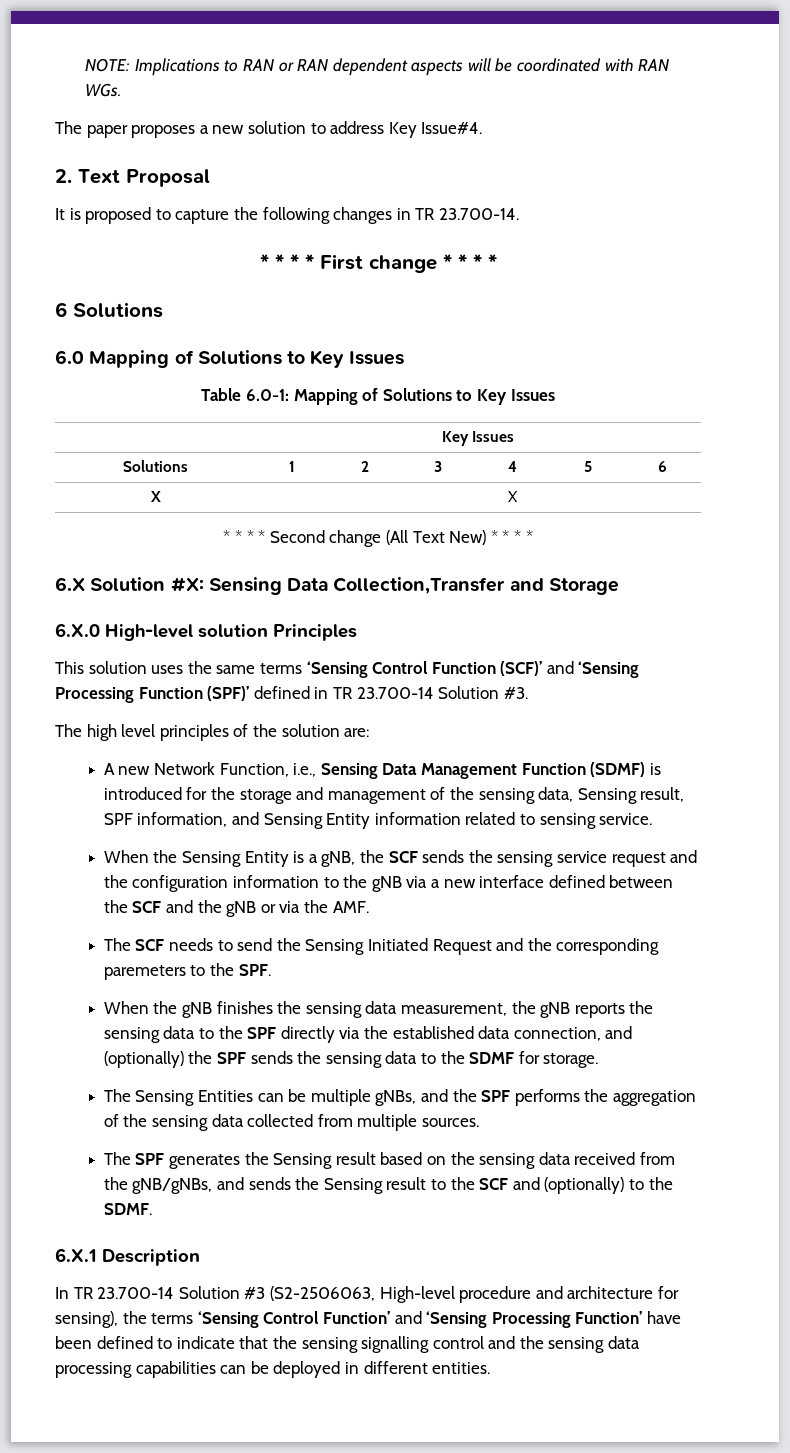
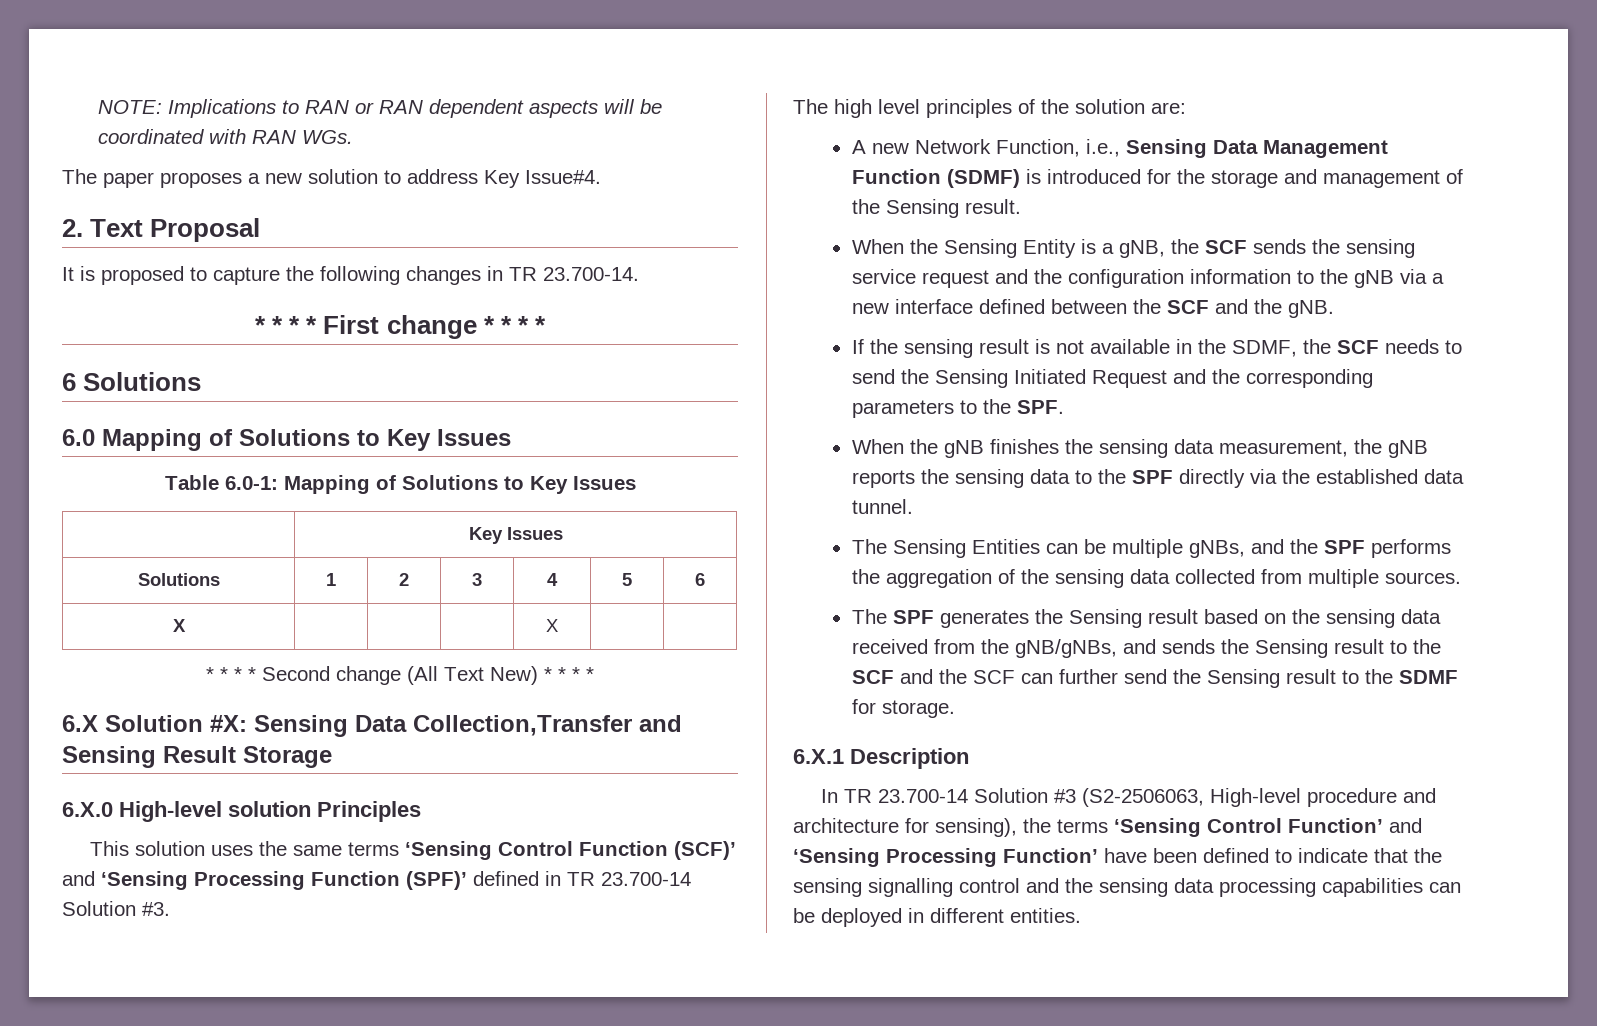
- 6.X Solution #X: Sensing Data Collection,Transfer and Storage
+ 6.X Solution #X: Sensing Data Collection,Transfer and Sensing Result Storage
- A new Network Function, i.e., Sensing Data Management Function (SDMF) is introduced for the storage and management of the sensing data, Sensing result, SPF information, and Sensing Entity information related to sensing service.
+ A new Network Function, i.e., Sensing Data Management Function (SDMF) is introduced for the storage and management of the Sensing result.
- When the Sensing Entity is a gNB, the SCF sends the sensing service request and the configuration information to the gNB via a new interface defined between the SCF and the gNB or via the AMF.
- The SCF needs to send the Sensing Initiated Request and the corresponding paremeters to the SPF.
+ When the Sensing Entity is a gNB, the SCF sends the sensing service request and the configuration information to the gNB via a new interface defined between the SCF and the gNB.
+ If the sensing result is not available in the SDMF, the SCF needs to send the Sensing Initiated Request and the corresponding parameters to the SPF.
- When the gNB finishes the sensing data measurement, the gNB reports the sensing data to the SPF directly via the established data connection, and (optionally) the SPF sends the sensing data to the SDMF for storage.
+ When the gNB finishes the sensing data measurement, the gNB reports the sensing data to the SPF directly via the established data tunnel.
- The SPF generates the Sensing result based on the sensing data received from the gNB/gNBs, and sends the Sensing result to the SCF and (optionally) to the SDMF.
+ The SPF generates the Sensing result based on the sensing data received from the gNB/gNBs, and sends the Sensing result to the SCF and the SCF can further send the Sensing result to the SDMF for storage.

